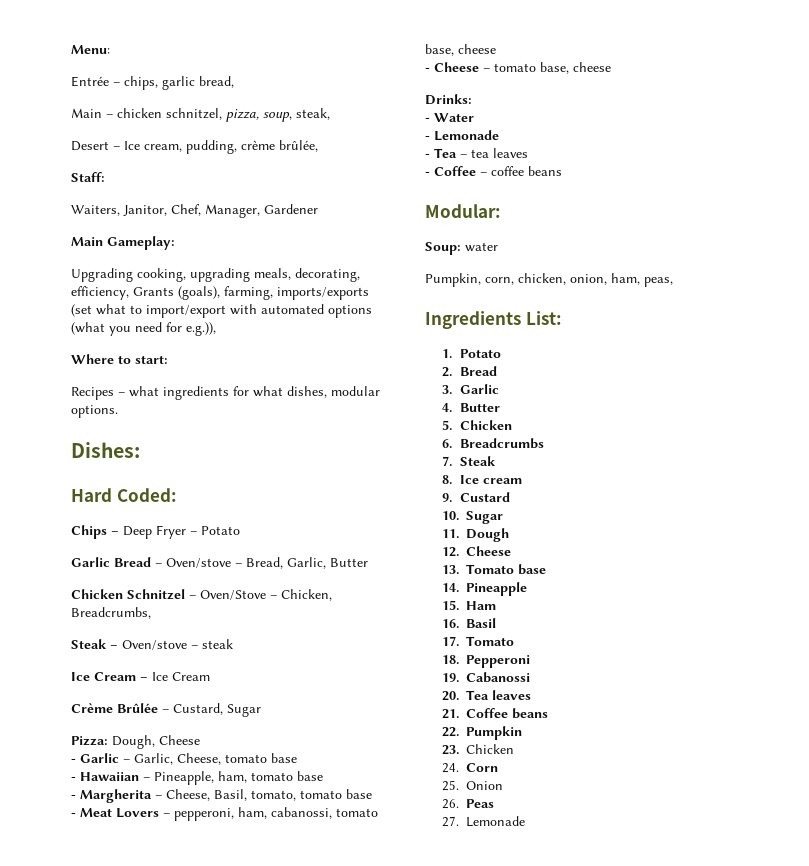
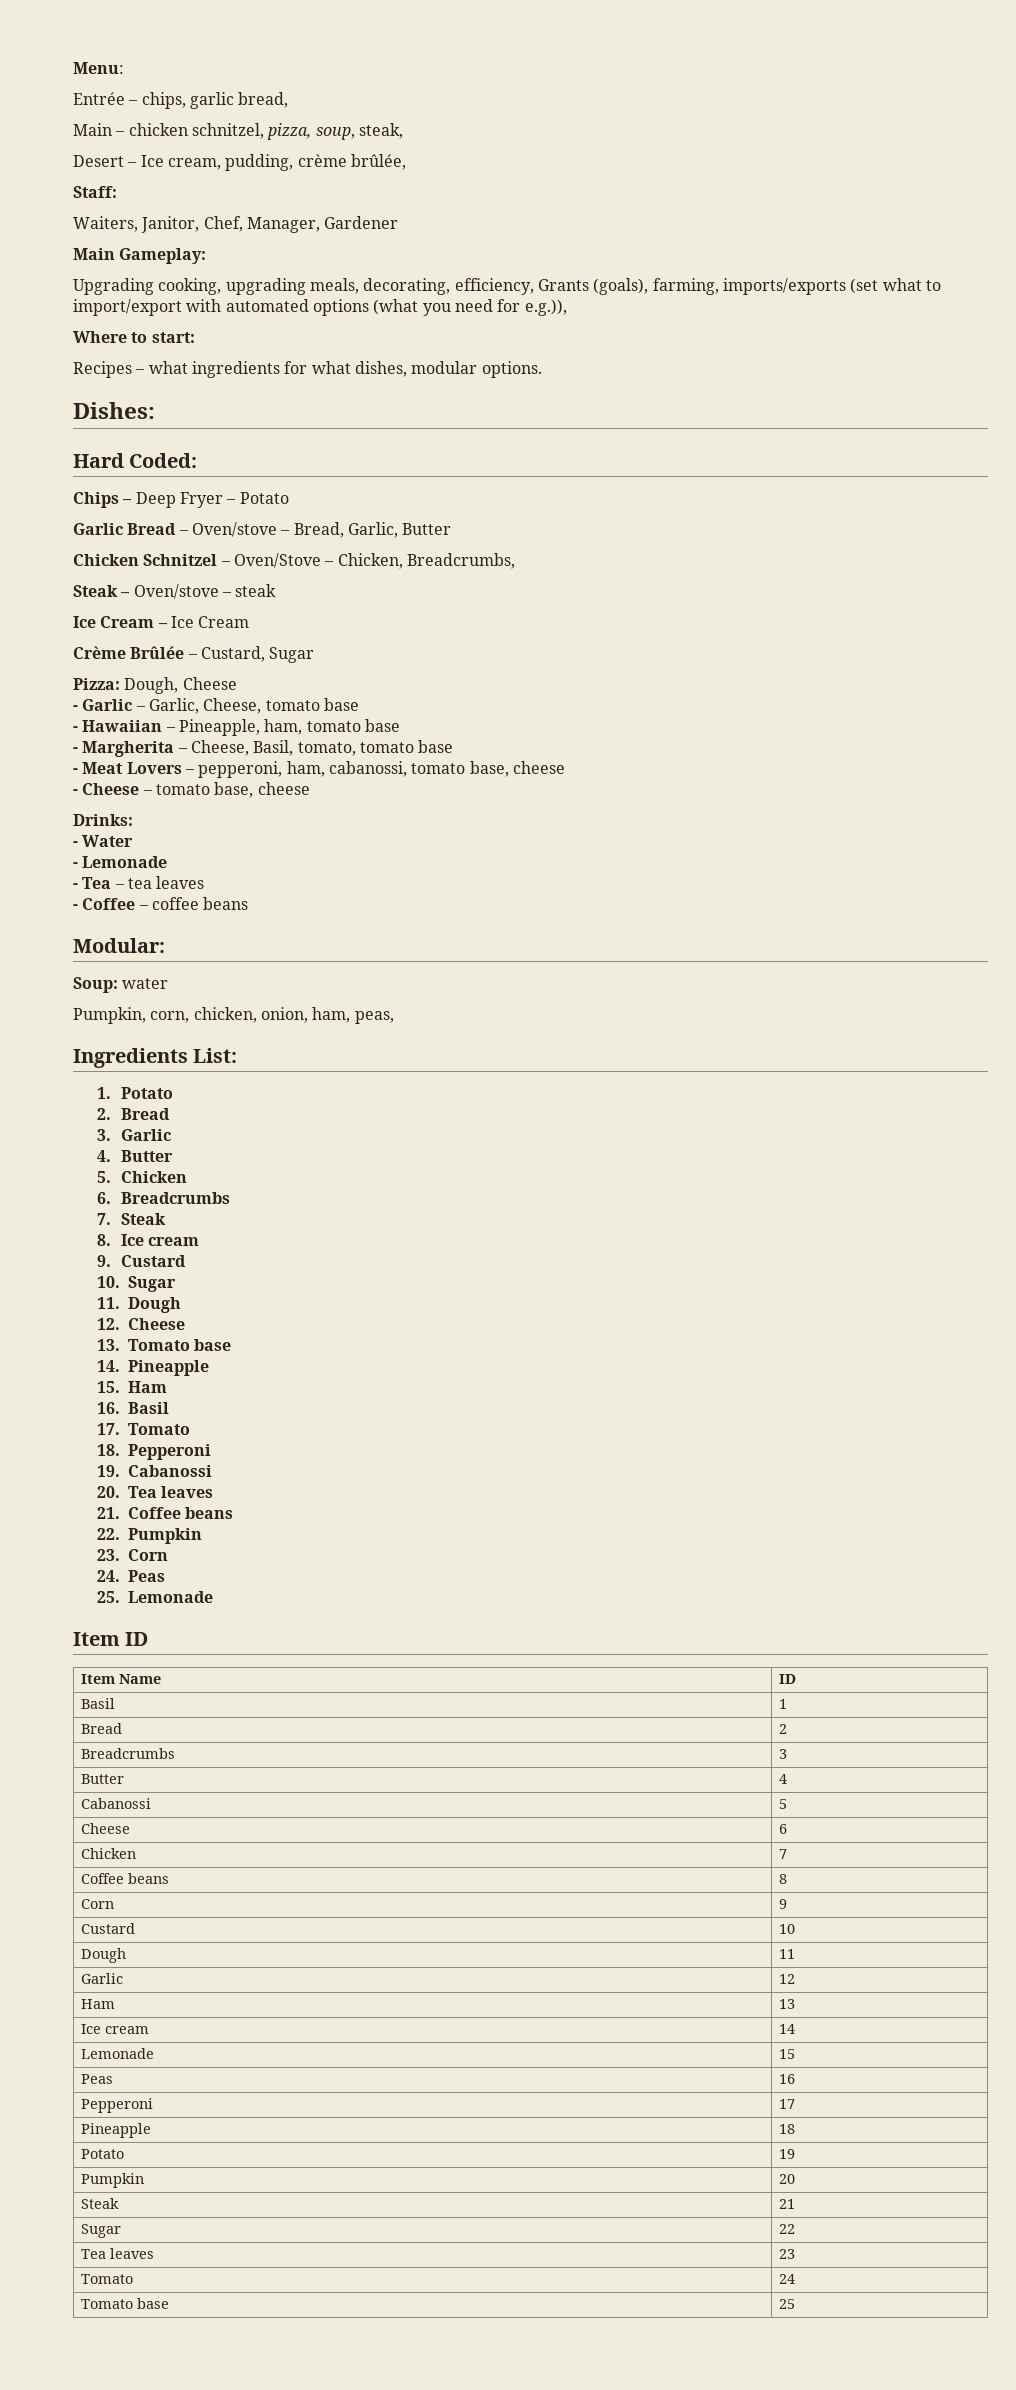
- 23. Chicken
- 24. Corn
+ 23. Corn
- 25. Onion
- 26. Peas
+ 24. Peas
- 27. Lemonade
+ 25. Lemonade
+ Item ID
+ Item Name | ID
+ Basil | 1
+ Bread | 2
+ Breadcrumbs | 3
+ Butter | 4
+ Cabanossi | 5
+ Cheese | 6
+ Chicken | 7
+ Coffee beans | 8
+ Corn | 9
+ Custard | 10
+ Dough | 11
+ Garlic | 12
+ Ham | 13
+ Ice cream | 14
+ Lemonade | 15
+ Peas | 16
+ Pepperoni | 17
+ Pineapple | 18
+ Potato | 19
+ Pumpkin | 20
+ Steak | 21
+ Sugar | 22
+ Tea leaves | 23
+ Tomato | 24
+ Tomato base | 25

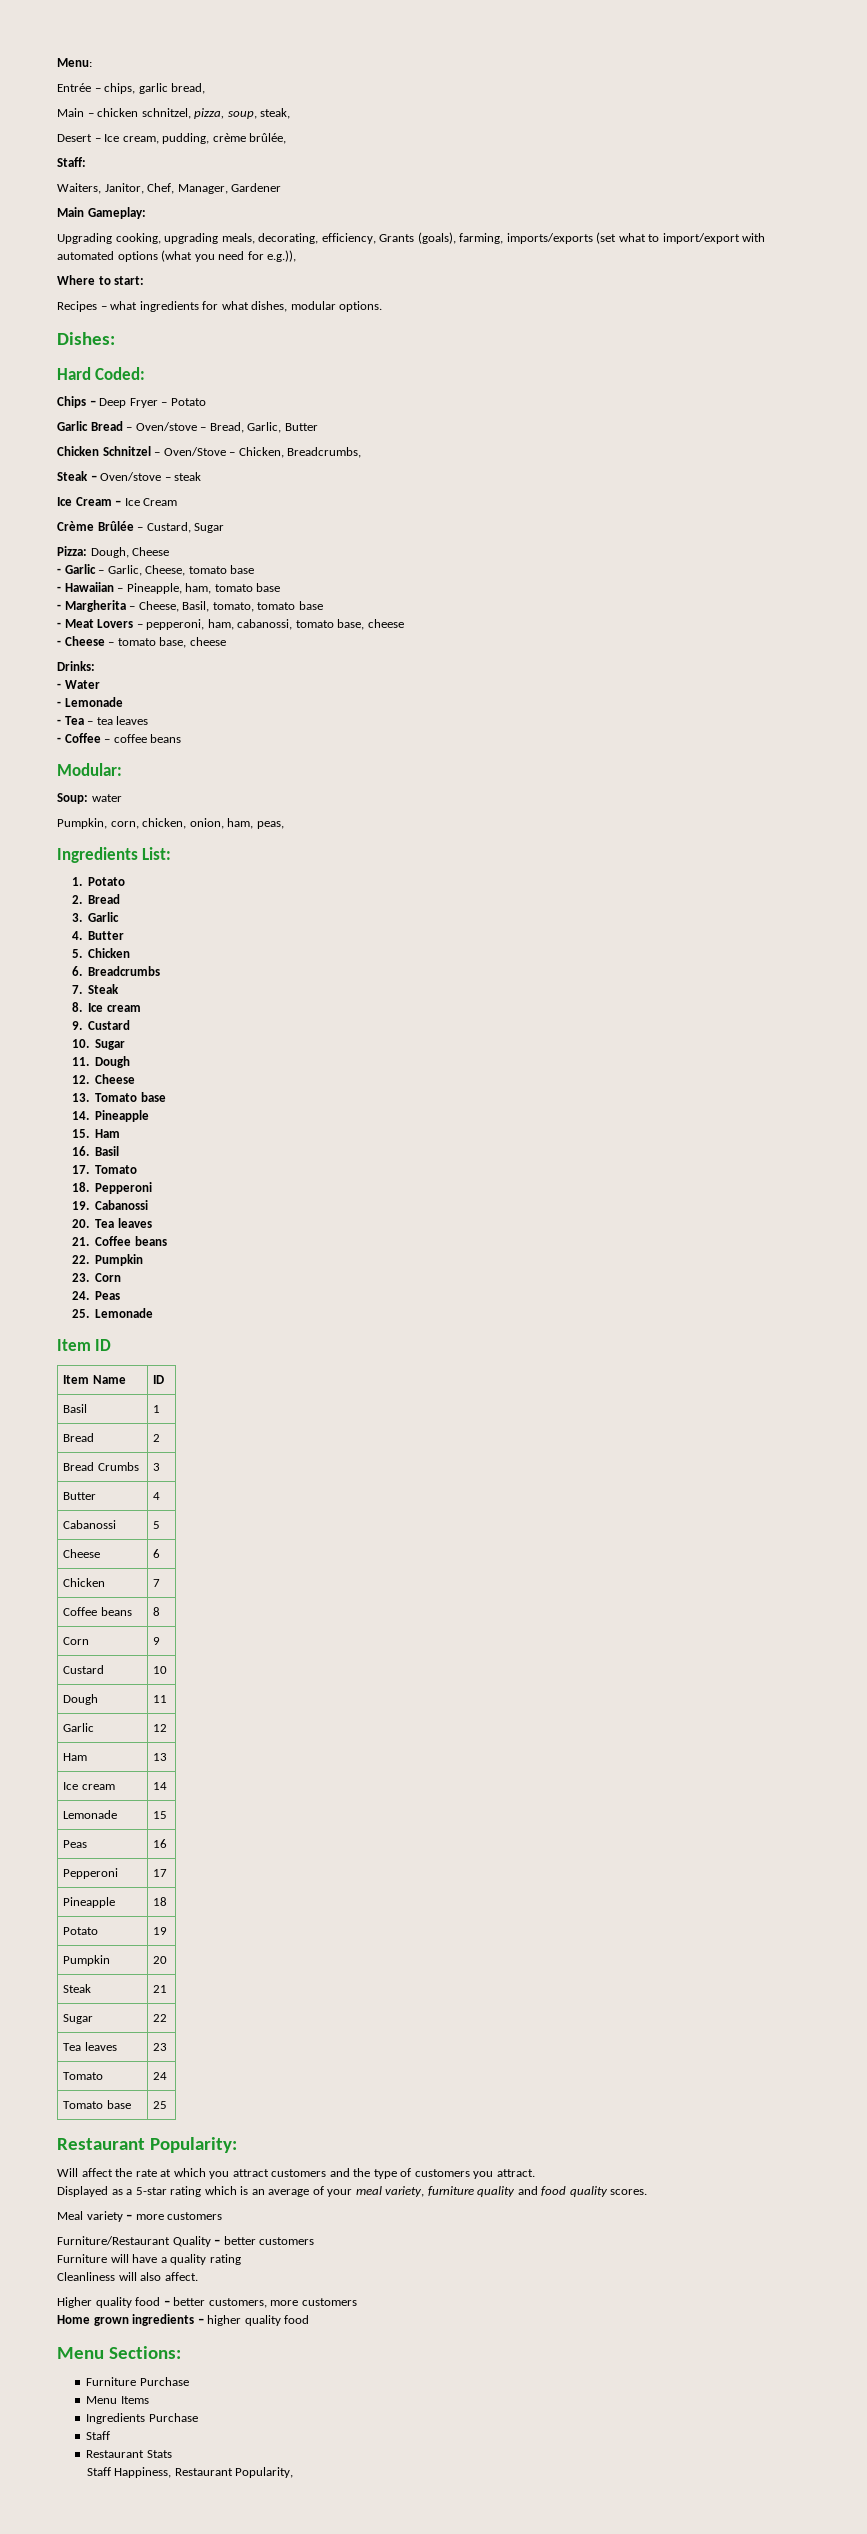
- Breadcrumbs | 3
+ Bread Crumbs | 3
+ Restaurant Popularity:
+ Will affect the rate at which you attract customers and the type of customers you attract.
+ Displayed as a 5-star rating which is an average of your meal variety, furniture quality and food quality scores.
+ Meal variety – more customers
+ Furniture/Restaurant Quality – better customers
+ Furniture will have a quality rating
+ Cleanliness will also affect.
+ Higher quality food – better customers, more customers
+ Home grown ingredients – higher quality food
+ Menu Sections:
+ Furniture Purchase
+ Menu Items
+ Ingredients Purchase
+ Staff
+ Restaurant Stats
+ Staff Happiness, Restaurant Popularity,

